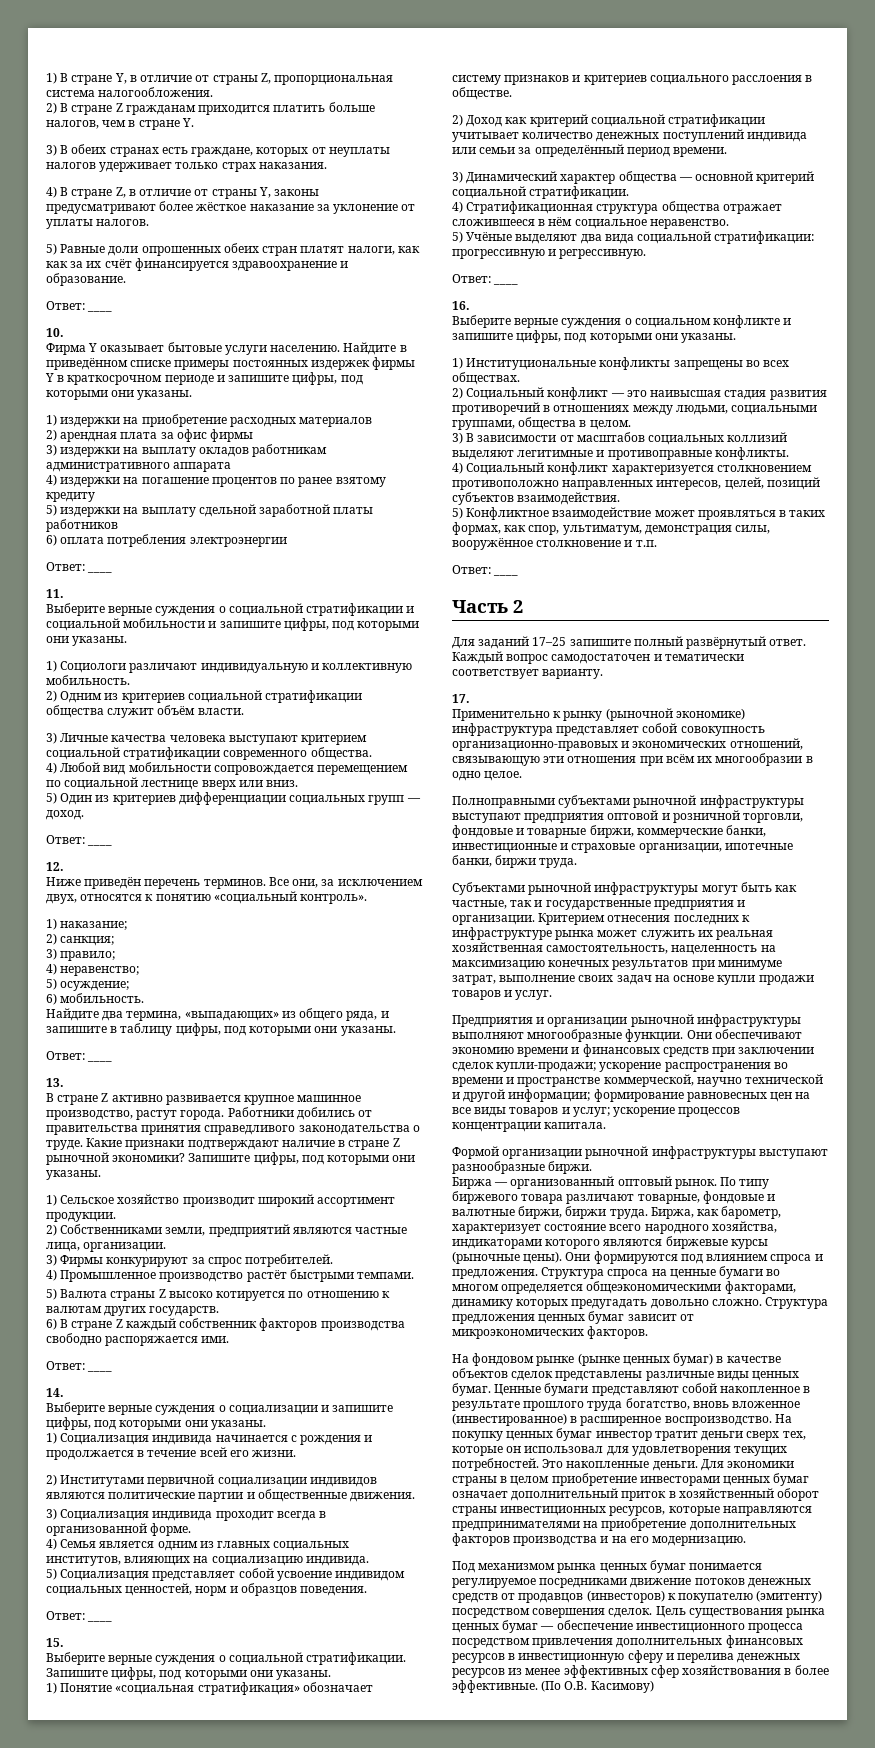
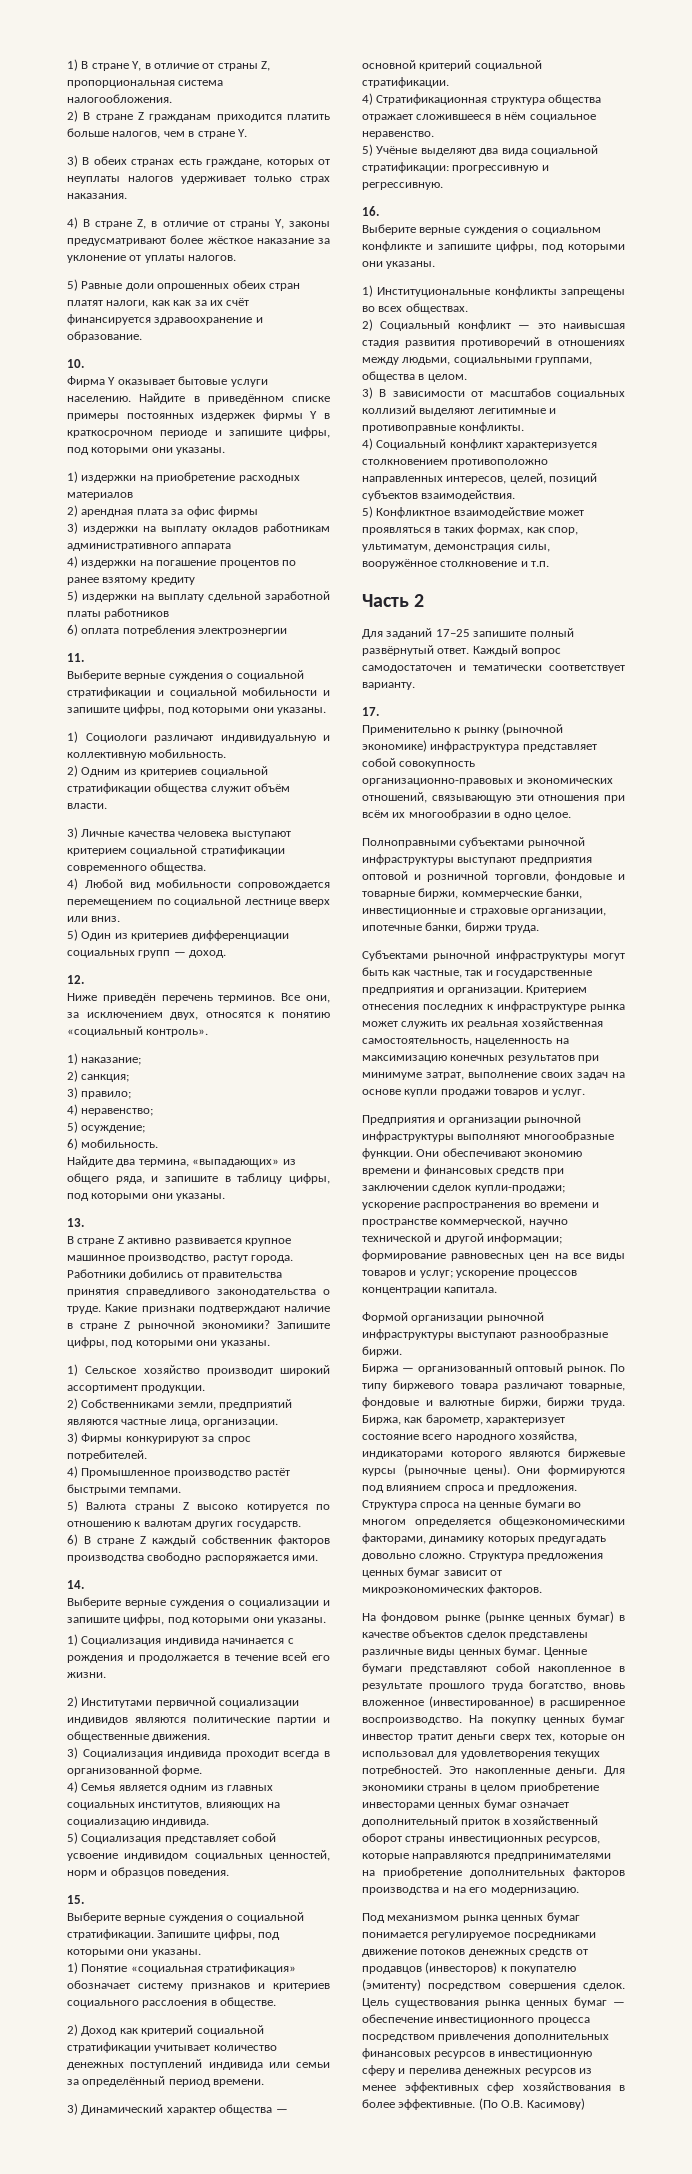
  5) Равные доли опрошенных обеих стран платят налоги, как как за их счёт финансируется здравоохранение и образование.
- Ответ: ____
  6) оплата потребления электроэнергии
- Ответ: ____
  5) Один из критериев дифференциации социальных групп — доход.
- Ответ: ____
  Найдите два термина, «выпадающих» из общего ряда, и запишите в таблицу цифры, под которыми они указаны.
- Ответ: ____
  6) В стране Z каждый собственник факторов производства свободно распоряжается ими.
- Ответ: ____
  5) Социализация представляет собой усвоение индивидом социальных ценностей, норм и образцов поведения.
- Ответ: ____
  5) Учёные выделяют два вида социальной стратификации: прогрессивную и регрессивную.
- Ответ: ____
  5) Конфликтное взаимодействие может проявляться в таких формах, как спор, ультиматум, демонстрация силы, вооружённое столкновение и т.п.
- Ответ: ____

